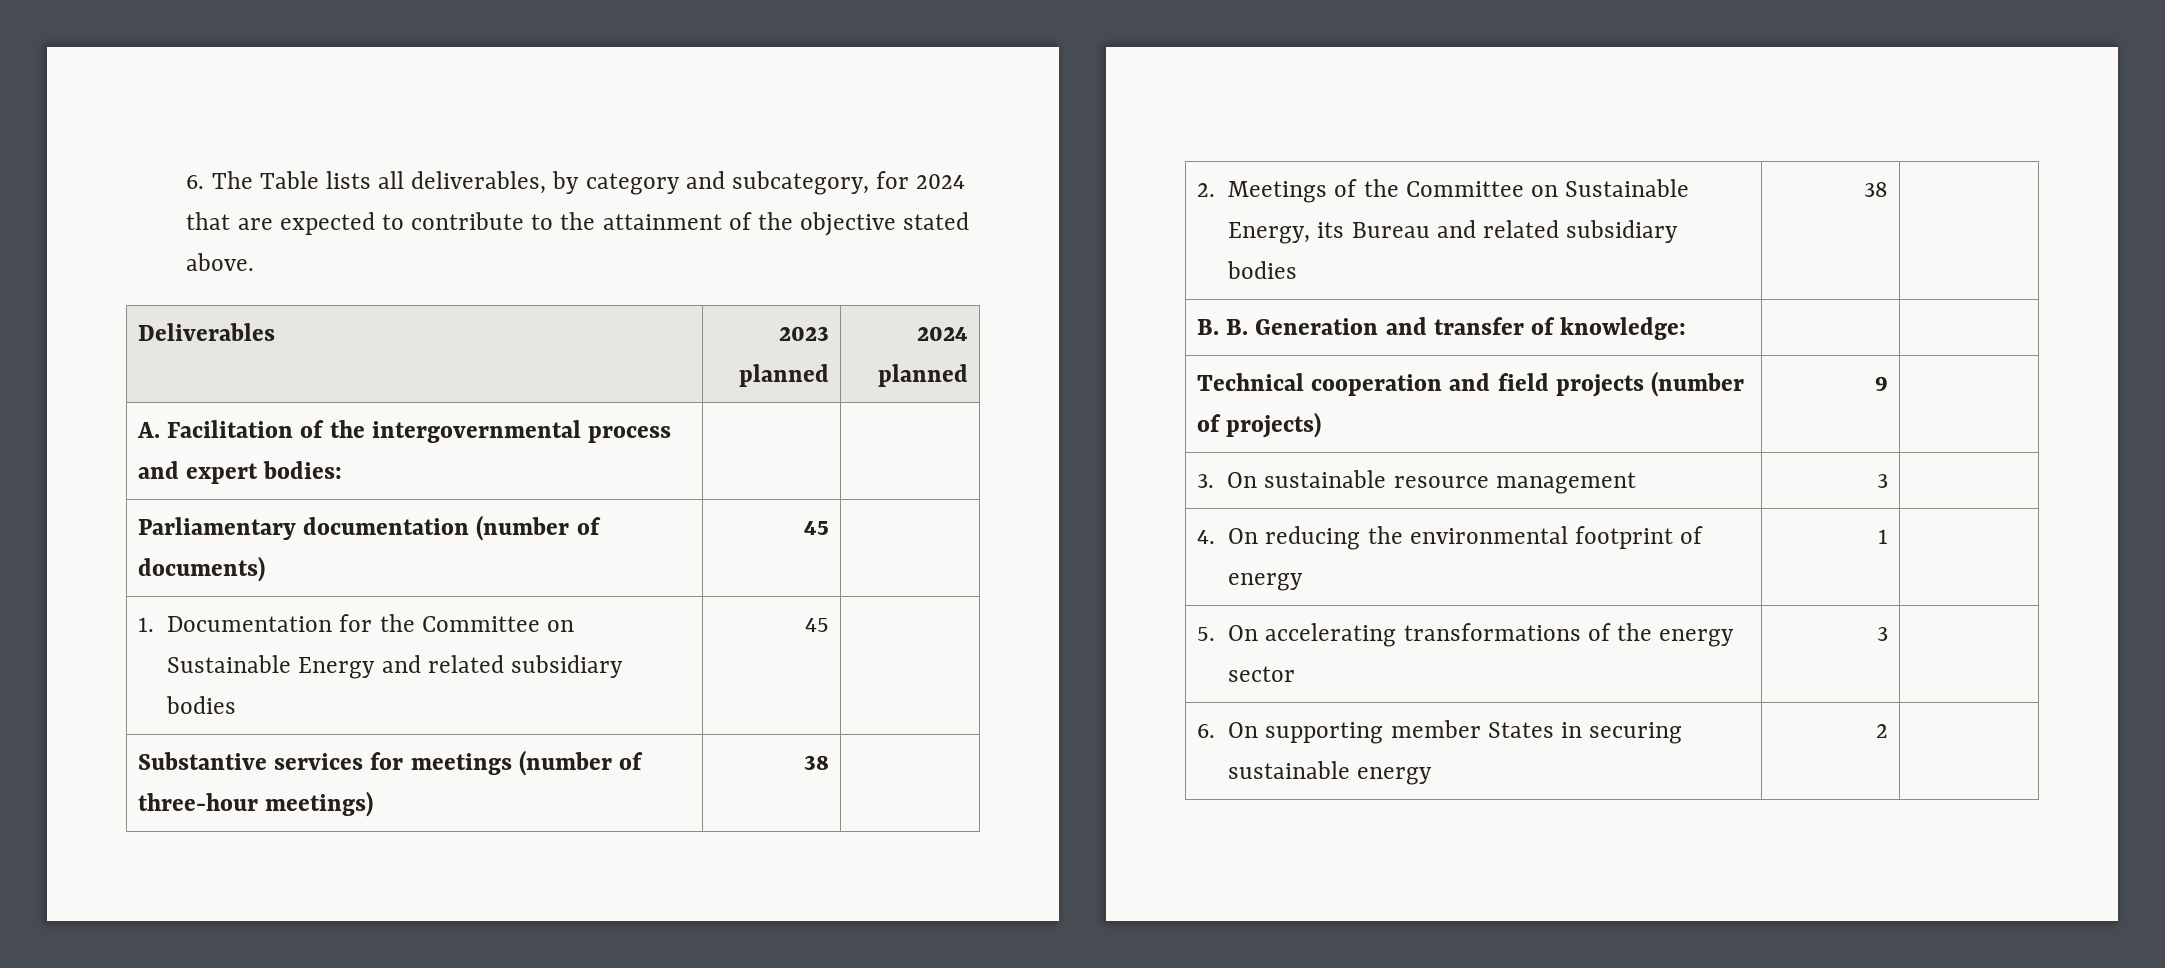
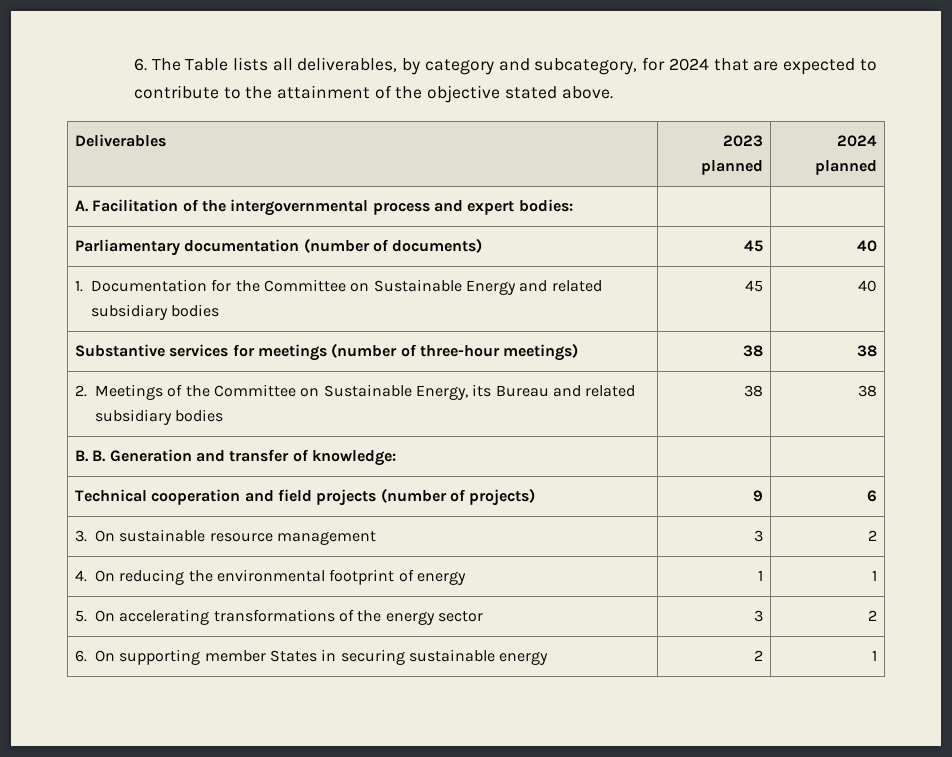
- Parliamentary documentation (number of documents) | 45 |
+ Parliamentary documentation (number of documents) | 45 | 40
- 1. Documentation for the Committee on Sustainable Energy and related subsidiary bodies | 45 |
+ 1. Documentation for the Committee on Sustainable Energy and related subsidiary bodies | 45 | 40
- Substantive services for meetings (number of three-hour meetings) | 38 |
+ Substantive services for meetings (number of three-hour meetings) | 38 | 38
- 2. Meetings of the Committee on Sustainable Energy, its Bureau and related subsidiary bodies | 38 |
+ 2. Meetings of the Committee on Sustainable Energy, its Bureau and related subsidiary bodies | 38 | 38
- Technical cooperation and field projects (number of projects) | 9 |
+ Technical cooperation and field projects (number of projects) | 9 | 6
- 3. On sustainable resource management | 3 |
+ 3. On sustainable resource management | 3 | 2
- 4. On reducing the environmental footprint of energy | 1 |
+ 4. On reducing the environmental footprint of energy | 1 | 1
- 5. On accelerating transformations of the energy sector | 3 |
+ 5. On accelerating transformations of the energy sector | 3 | 2
- 6. On supporting member States in securing sustainable energy | 2 |
+ 6. On supporting member States in securing sustainable energy | 2 | 1

